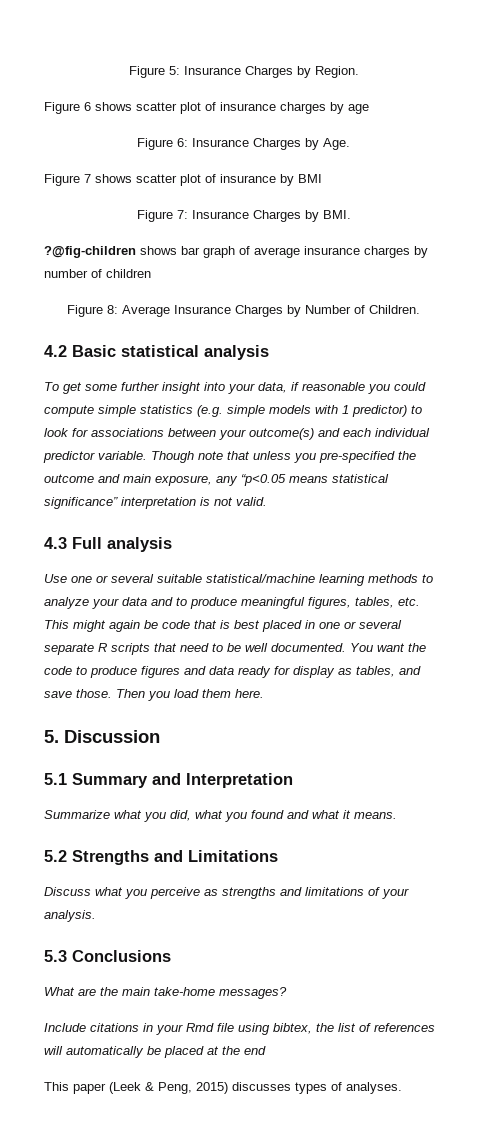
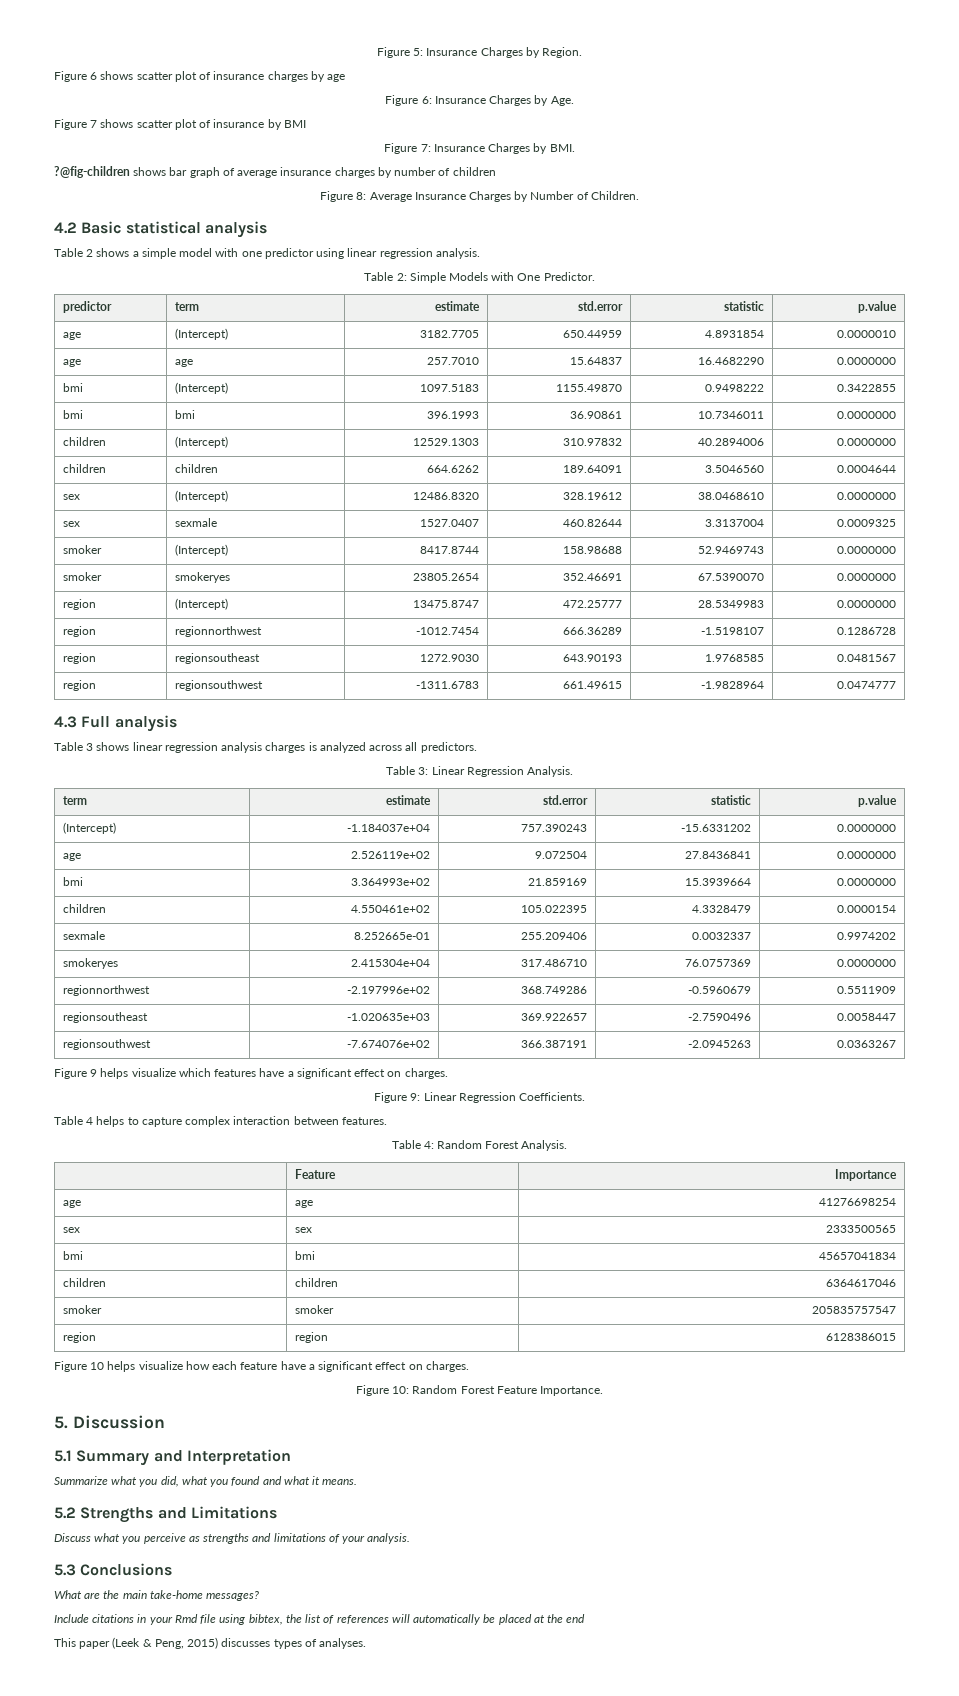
- To get some further insight into your data, if reasonable you could compute simple statistics (e.g. simple models with 1 predictor) to look for associations between your outcome(s) and each individual predictor variable. Though note that unless you pre-specified the outcome and main exposure, any “p<0.05 means statistical significance” interpretation is not valid.
+ Table 2 shows a simple model with one predictor using linear regression analysis.
+ Table 2: Simple Models with One Predictor.
+ predictor | term | estimate | std.error | statistic | p.value
+ age | (Intercept) | 3182.7705 | 650.44959 | 4.8931854 | 0.0000010
+ age | age | 257.7010 | 15.64837 | 16.4682290 | 0.0000000
+ bmi | (Intercept) | 1097.5183 | 1155.49870 | 0.9498222 | 0.3422855
+ bmi | bmi | 396.1993 | 36.90861 | 10.7346011 | 0.0000000
+ children | (Intercept) | 12529.1303 | 310.97832 | 40.2894006 | 0.0000000
+ children | children | 664.6262 | 189.64091 | 3.5046560 | 0.0004644
+ sex | (Intercept) | 12486.8320 | 328.19612 | 38.0468610 | 0.0000000
+ sex | sexmale | 1527.0407 | 460.82644 | 3.3137004 | 0.0009325
+ smoker | (Intercept) | 8417.8744 | 158.98688 | 52.9469743 | 0.0000000
+ smoker | smokeryes | 23805.2654 | 352.46691 | 67.5390070 | 0.0000000
+ region | (Intercept) | 13475.8747 | 472.25777 | 28.5349983 | 0.0000000
+ region | regionnorthwest | -1012.7454 | 666.36289 | -1.5198107 | 0.1286728
+ region | regionsoutheast | 1272.9030 | 643.90193 | 1.9768585 | 0.0481567
+ region | regionsouthwest | -1311.6783 | 661.49615 | -1.9828964 | 0.0474777
  4.3 Full analysis
- Use one or several suitable statistical/machine learning methods to analyze your data and to produce meaningful figures, tables, etc. This might again be code that is best placed in one or several separate R scripts that need to be well documented. You want the code to produce figures and data ready for display as tables, and save those. Then you load them here.
+ Table 3 shows linear regression analysis charges is analyzed across all predictors.
+ Table 3: Linear Regression Analysis.
+ term | estimate | std.error | statistic | p.value
+ (Intercept) | -1.184037e+04 | 757.390243 | -15.6331202 | 0.0000000
+ age | 2.526119e+02 | 9.072504 | 27.8436841 | 0.0000000
+ bmi | 3.364993e+02 | 21.859169 | 15.3939664 | 0.0000000
+ children | 4.550461e+02 | 105.022395 | 4.3328479 | 0.0000154
+ sexmale | 8.252665e-01 | 255.209406 | 0.0032337 | 0.9974202
+ smokeryes | 2.415304e+04 | 317.486710 | 76.0757369 | 0.0000000
+ regionnorthwest | -2.197996e+02 | 368.749286 | -0.5960679 | 0.5511909
+ regionsoutheast | -1.020635e+03 | 369.922657 | -2.7590496 | 0.0058447
+ regionsouthwest | -7.674076e+02 | 366.387191 | -2.0945263 | 0.0363267
+ Figure 9 helps visualize which features have a significant effect on charges.
+ Figure 9: Linear Regression Coefficients.
+ Table 4 helps to capture complex interaction between features.
+ Table 4: Random Forest Analysis.
+ | Feature | Importance
+ age | age | 41276698254
+ sex | sex | 2333500565
+ bmi | bmi | 45657041834
+ children | children | 6364617046
+ smoker | smoker | 205835757547
+ region | region | 6128386015
+ Figure 10 helps visualize how each feature have a significant effect on charges.
+ Figure 10: Random Forest Feature Importance.

